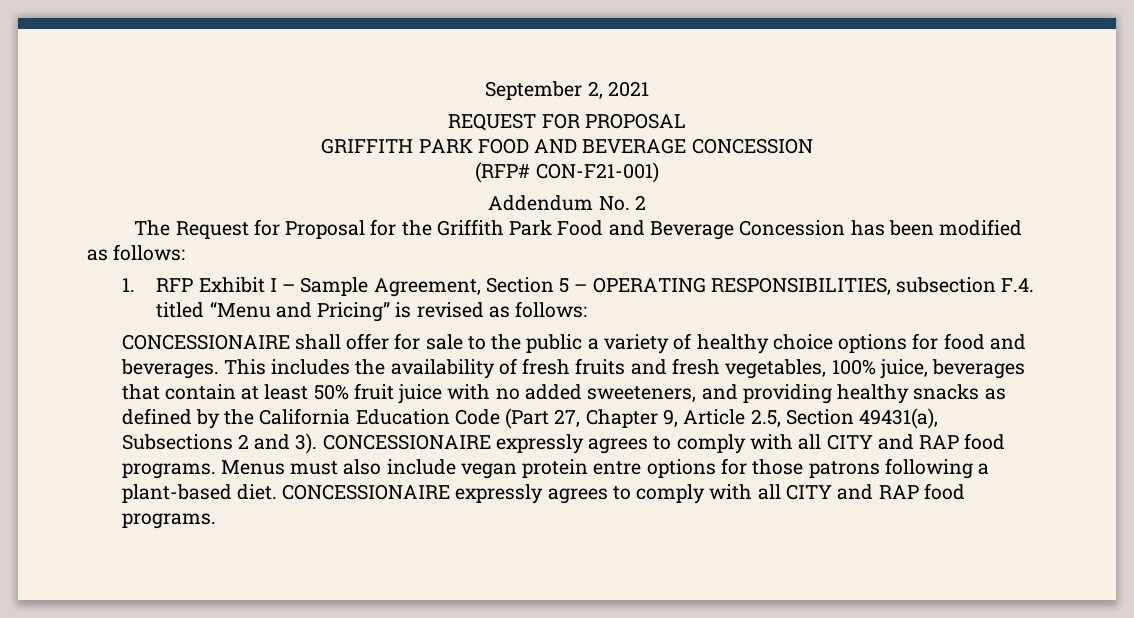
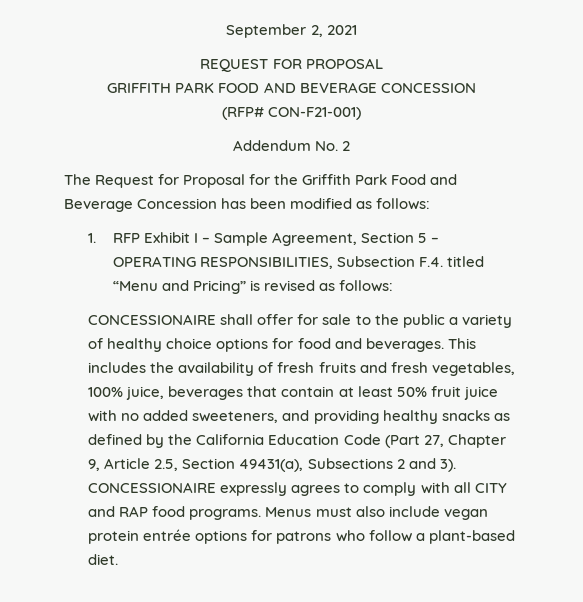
- 1. RFP Exhibit I – Sample Agreement, Section 5 – OPERATING RESPONSIBILITIES, subsection F.4. titled “Menu and Pricing” is revised as follows:
+ 1. RFP Exhibit I – Sample Agreement, Section 5 – OPERATING RESPONSIBILITIES, Subsection F.4. titled “Menu and Pricing” is revised as follows:
- Menus must also include vegan protein entre options for those patrons following a plant-based diet. CONCESSIONAIRE expressly agrees to comply with all CITY and RAP food programs.
+ Menus must also include vegan protein entrée options for patrons who follow a plant-based diet.

